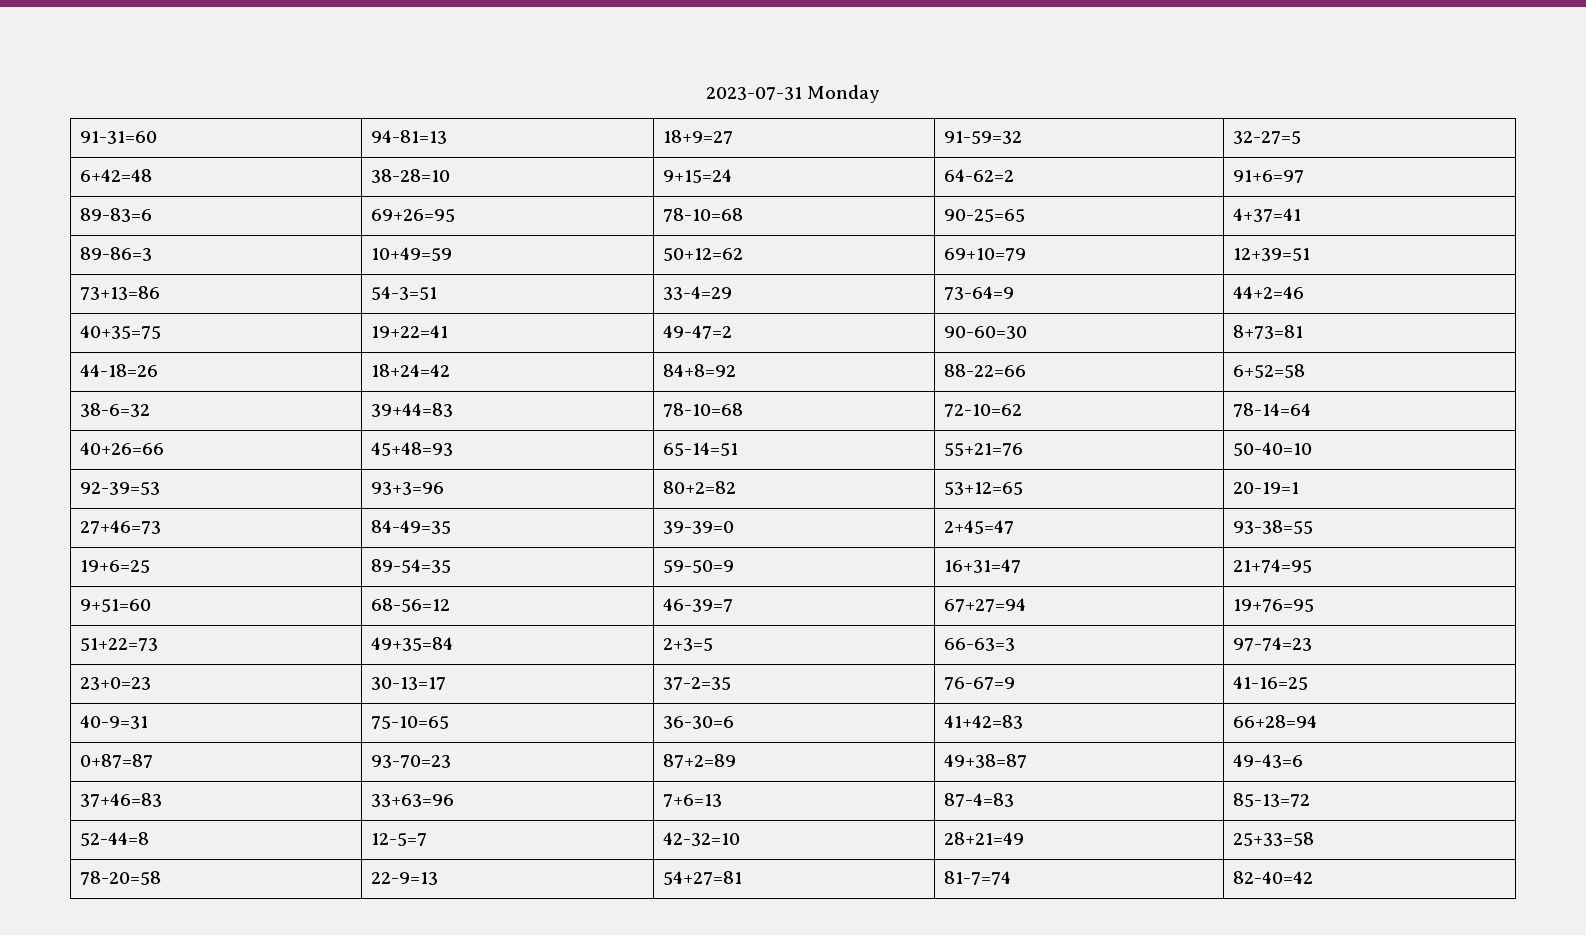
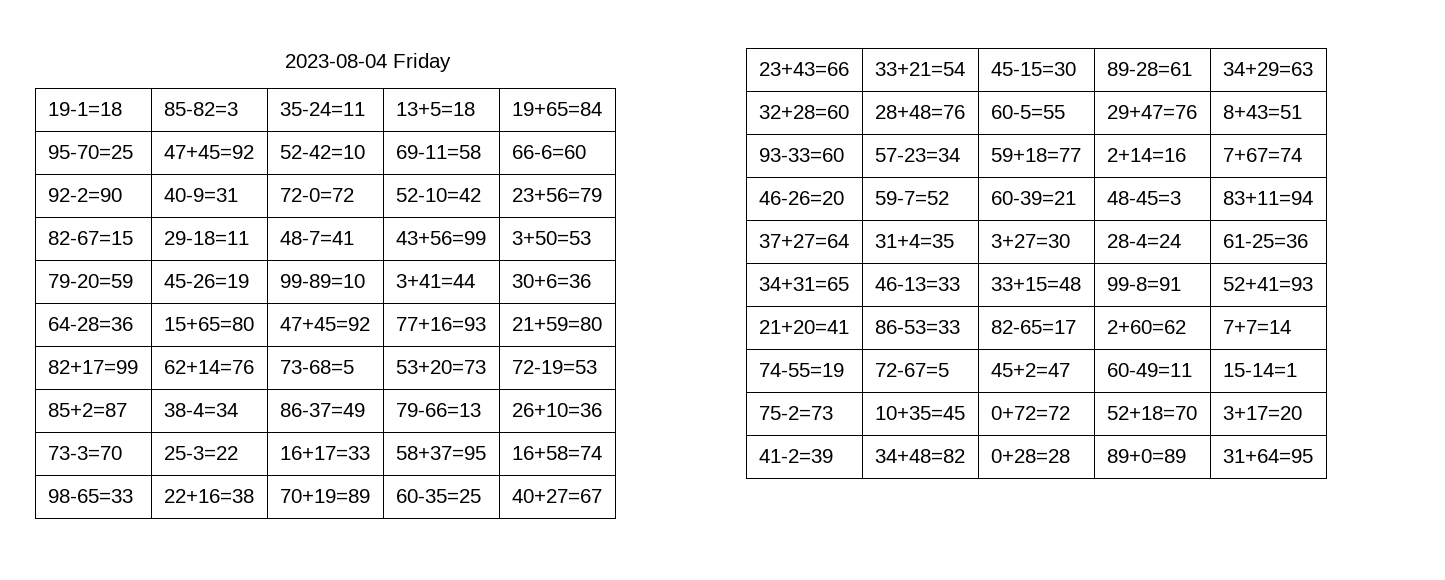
- 2023-07-31 Monday
- 91-31=60 | 94-81=13 | 18+9=27 | 91-59=32 | 32-27=5
- 6+42=48 | 38-28=10 | 9+15=24 | 64-62=2 | 91+6=97
- 89-83=6 | 69+26=95 | 78-10=68 | 90-25=65 | 4+37=41
- 89-86=3 | 10+49=59 | 50+12=62 | 69+10=79 | 12+39=51
- 73+13=86 | 54-3=51 | 33-4=29 | 73-64=9 | 44+2=46
- 40+35=75 | 19+22=41 | 49-47=2 | 90-60=30 | 8+73=81
- 44-18=26 | 18+24=42 | 84+8=92 | 88-22=66 | 6+52=58
- 38-6=32 | 39+44=83 | 78-10=68 | 72-10=62 | 78-14=64
- 40+26=66 | 45+48=93 | 65-14=51 | 55+21=76 | 50-40=10
- 92-39=53 | 93+3=96 | 80+2=82 | 53+12=65 | 20-19=1
- 27+46=73 | 84-49=35 | 39-39=0 | 2+45=47 | 93-38=55
- 19+6=25 | 89-54=35 | 59-50=9 | 16+31=47 | 21+74=95
- 9+51=60 | 68-56=12 | 46-39=7 | 67+27=94 | 19+76=95
- 51+22=73 | 49+35=84 | 2+3=5 | 66-63=3 | 97-74=23
- 23+0=23 | 30-13=17 | 37-2=35 | 76-67=9 | 41-16=25
- 40-9=31 | 75-10=65 | 36-30=6 | 41+42=83 | 66+28=94
- 0+87=87 | 93-70=23 | 87+2=89 | 49+38=87 | 49-43=6
- 37+46=83 | 33+63=96 | 7+6=13 | 87-4=83 | 85-13=72
- 52-44=8 | 12-5=7 | 42-32=10 | 28+21=49 | 25+33=58
- 78-20=58 | 22-9=13 | 54+27=81 | 81-7=74 | 82-40=42
+ 2023-08-04 Friday
+ 19-1=18 | 85-82=3 | 35-24=11 | 13+5=18 | 19+65=84
+ 95-70=25 | 47+45=92 | 52-42=10 | 69-11=58 | 66-6=60
+ 92-2=90 | 40-9=31 | 72-0=72 | 52-10=42 | 23+56=79
+ 82-67=15 | 29-18=11 | 48-7=41 | 43+56=99 | 3+50=53
+ 79-20=59 | 45-26=19 | 99-89=10 | 3+41=44 | 30+6=36
+ 64-28=36 | 15+65=80 | 47+45=92 | 77+16=93 | 21+59=80
+ 82+17=99 | 62+14=76 | 73-68=5 | 53+20=73 | 72-19=53
+ 85+2=87 | 38-4=34 | 86-37=49 | 79-66=13 | 26+10=36
+ 73-3=70 | 25-3=22 | 16+17=33 | 58+37=95 | 16+58=74
+ 98-65=33 | 22+16=38 | 70+19=89 | 60-35=25 | 40+27=67
+ 23+43=66 | 33+21=54 | 45-15=30 | 89-28=61 | 34+29=63
+ 32+28=60 | 28+48=76 | 60-5=55 | 29+47=76 | 8+43=51
+ 93-33=60 | 57-23=34 | 59+18=77 | 2+14=16 | 7+67=74
+ 46-26=20 | 59-7=52 | 60-39=21 | 48-45=3 | 83+11=94
+ 37+27=64 | 31+4=35 | 3+27=30 | 28-4=24 | 61-25=36
+ 34+31=65 | 46-13=33 | 33+15=48 | 99-8=91 | 52+41=93
+ 21+20=41 | 86-53=33 | 82-65=17 | 2+60=62 | 7+7=14
+ 74-55=19 | 72-67=5 | 45+2=47 | 60-49=11 | 15-14=1
+ 75-2=73 | 10+35=45 | 0+72=72 | 52+18=70 | 3+17=20
+ 41-2=39 | 34+48=82 | 0+28=28 | 89+0=89 | 31+64=95

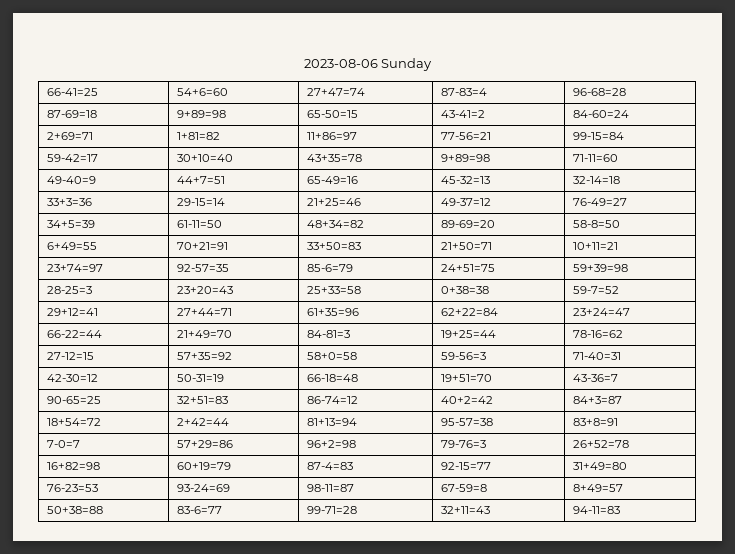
- 2023-08-04 Friday
- 19-1=18 | 85-82=3 | 35-24=11 | 13+5=18 | 19+65=84
- 95-70=25 | 47+45=92 | 52-42=10 | 69-11=58 | 66-6=60
- 92-2=90 | 40-9=31 | 72-0=72 | 52-10=42 | 23+56=79
- 82-67=15 | 29-18=11 | 48-7=41 | 43+56=99 | 3+50=53
- 79-20=59 | 45-26=19 | 99-89=10 | 3+41=44 | 30+6=36
- 64-28=36 | 15+65=80 | 47+45=92 | 77+16=93 | 21+59=80
- 82+17=99 | 62+14=76 | 73-68=5 | 53+20=73 | 72-19=53
- 85+2=87 | 38-4=34 | 86-37=49 | 79-66=13 | 26+10=36
- 73-3=70 | 25-3=22 | 16+17=33 | 58+37=95 | 16+58=74
- 98-65=33 | 22+16=38 | 70+19=89 | 60-35=25 | 40+27=67
- 23+43=66 | 33+21=54 | 45-15=30 | 89-28=61 | 34+29=63
- 32+28=60 | 28+48=76 | 60-5=55 | 29+47=76 | 8+43=51
- 93-33=60 | 57-23=34 | 59+18=77 | 2+14=16 | 7+67=74
- 46-26=20 | 59-7=52 | 60-39=21 | 48-45=3 | 83+11=94
- 37+27=64 | 31+4=35 | 3+27=30 | 28-4=24 | 61-25=36
- 34+31=65 | 46-13=33 | 33+15=48 | 99-8=91 | 52+41=93
- 21+20=41 | 86-53=33 | 82-65=17 | 2+60=62 | 7+7=14
- 74-55=19 | 72-67=5 | 45+2=47 | 60-49=11 | 15-14=1
- 75-2=73 | 10+35=45 | 0+72=72 | 52+18=70 | 3+17=20
- 41-2=39 | 34+48=82 | 0+28=28 | 89+0=89 | 31+64=95
+ 2023-08-06 Sunday
+ 66-41=25 | 54+6=60 | 27+47=74 | 87-83=4 | 96-68=28
+ 87-69=18 | 9+89=98 | 65-50=15 | 43-41=2 | 84-60=24
+ 2+69=71 | 1+81=82 | 11+86=97 | 77-56=21 | 99-15=84
+ 59-42=17 | 30+10=40 | 43+35=78 | 9+89=98 | 71-11=60
+ 49-40=9 | 44+7=51 | 65-49=16 | 45-32=13 | 32-14=18
+ 33+3=36 | 29-15=14 | 21+25=46 | 49-37=12 | 76-49=27
+ 34+5=39 | 61-11=50 | 48+34=82 | 89-69=20 | 58-8=50
+ 6+49=55 | 70+21=91 | 33+50=83 | 21+50=71 | 10+11=21
+ 23+74=97 | 92-57=35 | 85-6=79 | 24+51=75 | 59+39=98
+ 28-25=3 | 23+20=43 | 25+33=58 | 0+38=38 | 59-7=52
+ 29+12=41 | 27+44=71 | 61+35=96 | 62+22=84 | 23+24=47
+ 66-22=44 | 21+49=70 | 84-81=3 | 19+25=44 | 78-16=62
+ 27-12=15 | 57+35=92 | 58+0=58 | 59-56=3 | 71-40=31
+ 42-30=12 | 50-31=19 | 66-18=48 | 19+51=70 | 43-36=7
+ 90-65=25 | 32+51=83 | 86-74=12 | 40+2=42 | 84+3=87
+ 18+54=72 | 2+42=44 | 81+13=94 | 95-57=38 | 83+8=91
+ 7-0=7 | 57+29=86 | 96+2=98 | 79-76=3 | 26+52=78
+ 16+82=98 | 60+19=79 | 87-4=83 | 92-15=77 | 31+49=80
+ 76-23=53 | 93-24=69 | 98-11=87 | 67-59=8 | 8+49=57
+ 50+38=88 | 83-6=77 | 99-71=28 | 32+11=43 | 94-11=83

